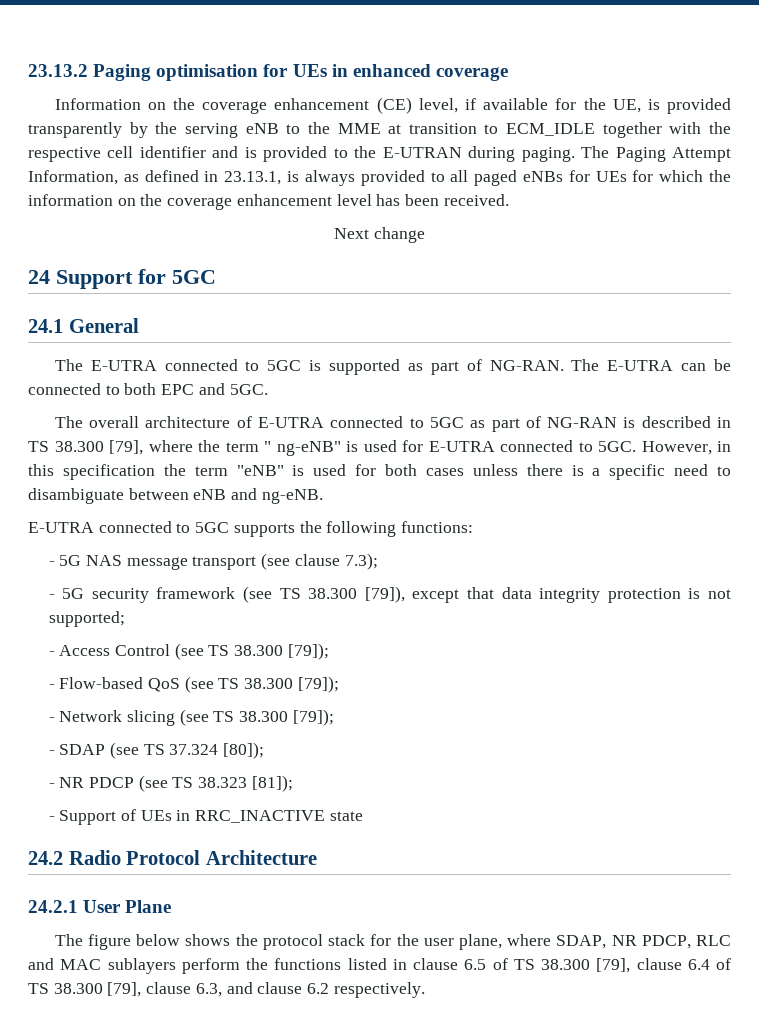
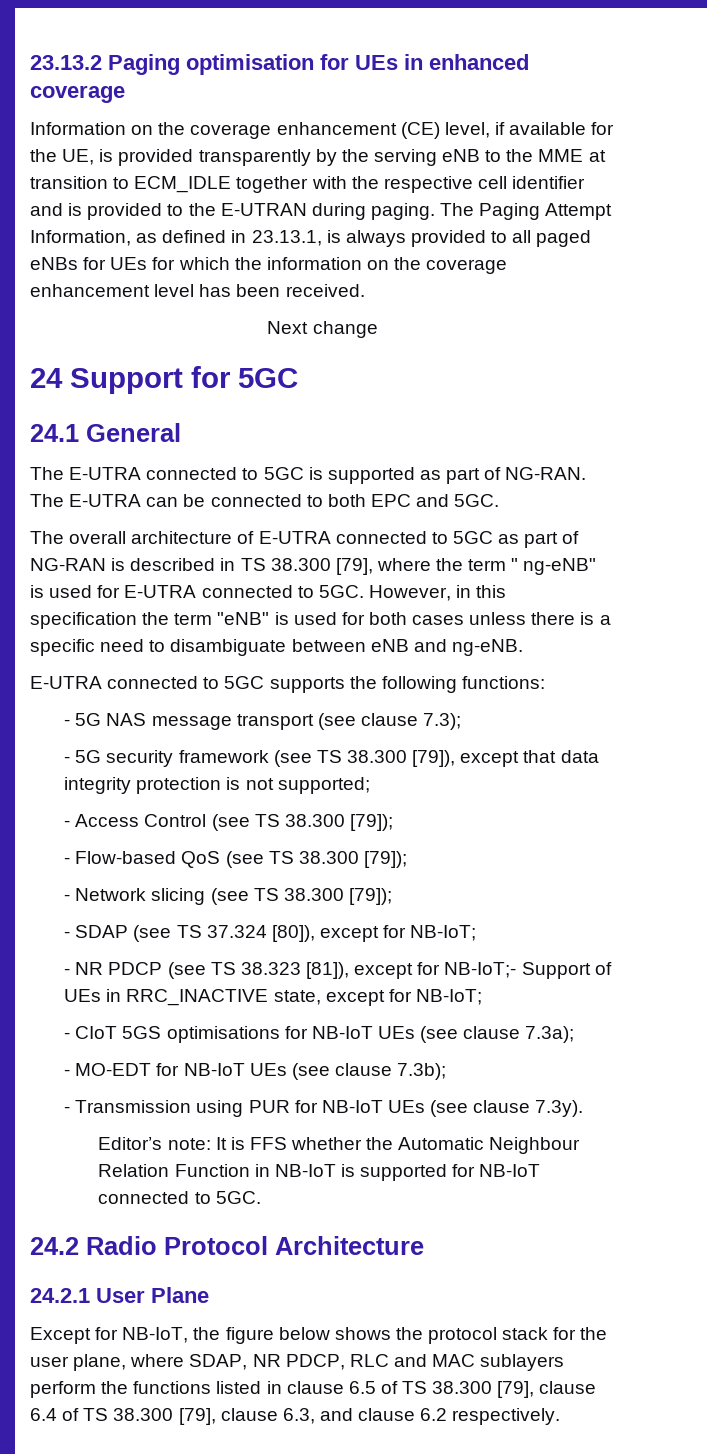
- - SDAP (see TS 37.324 [80]);
+ - SDAP (see TS 37.324 [80]), except for NB-IoT;
- - NR PDCP (see TS 38.323 [81]);
- - Support of UEs in RRC_INACTIVE state
+ - NR PDCP (see TS 38.323 [81]), except for NB-IoT;- Support of UEs in RRC_INACTIVE state, except for NB-IoT;
+ - CIoT 5GS optimisations for NB-IoT UEs (see clause 7.3a);
+ - MO-EDT for NB-IoT UEs (see clause 7.3b);
+ - Transmission using PUR for NB-IoT UEs (see clause 7.3y).
+ Editor’s note: It is FFS whether the Automatic Neighbour Relation Function in NB-IoT is supported for NB-IoT connected to 5GC.
- The figure below shows the protocol stack for the user plane, where SDAP, NR PDCP, RLC and MAC sublayers perform the functions listed in clause 6.5 of TS 38.300 [79], clause 6.4 of TS 38.300 [79], clause 6.3, and clause 6.2 respectively.
+ Except for NB-IoT, the figure below shows the protocol stack for the user plane, where SDAP, NR PDCP, RLC and MAC sublayers perform the functions listed in clause 6.5 of TS 38.300 [79], clause 6.4 of TS 38.300 [79], clause 6.3, and clause 6.2 respectively.

